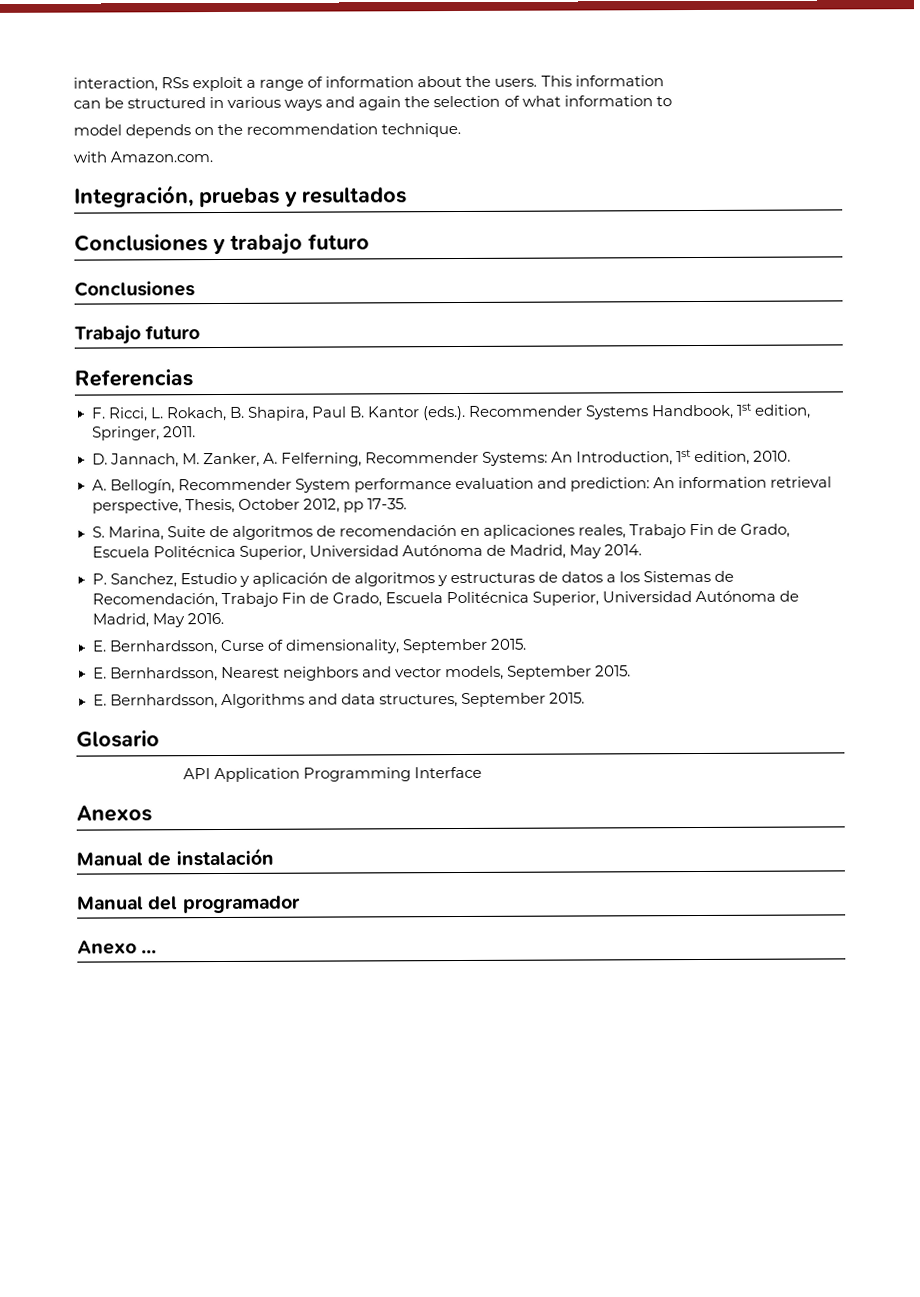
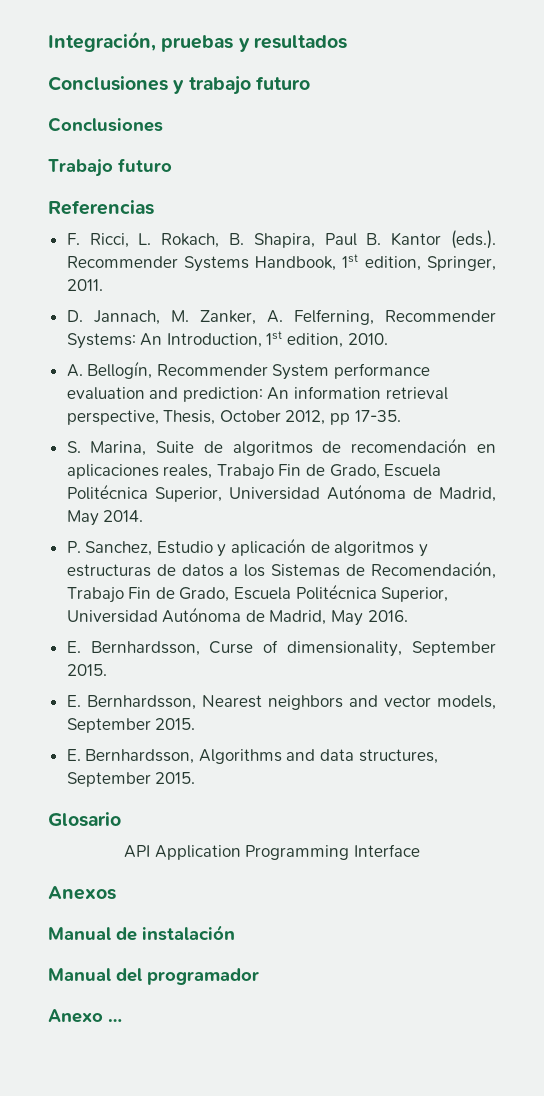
- interaction, RSs exploit a range of information about the users. This information
- can be structured in various ways and again the selection of what information to
- model depends on the recommendation technique.
- with Amazon.com.

